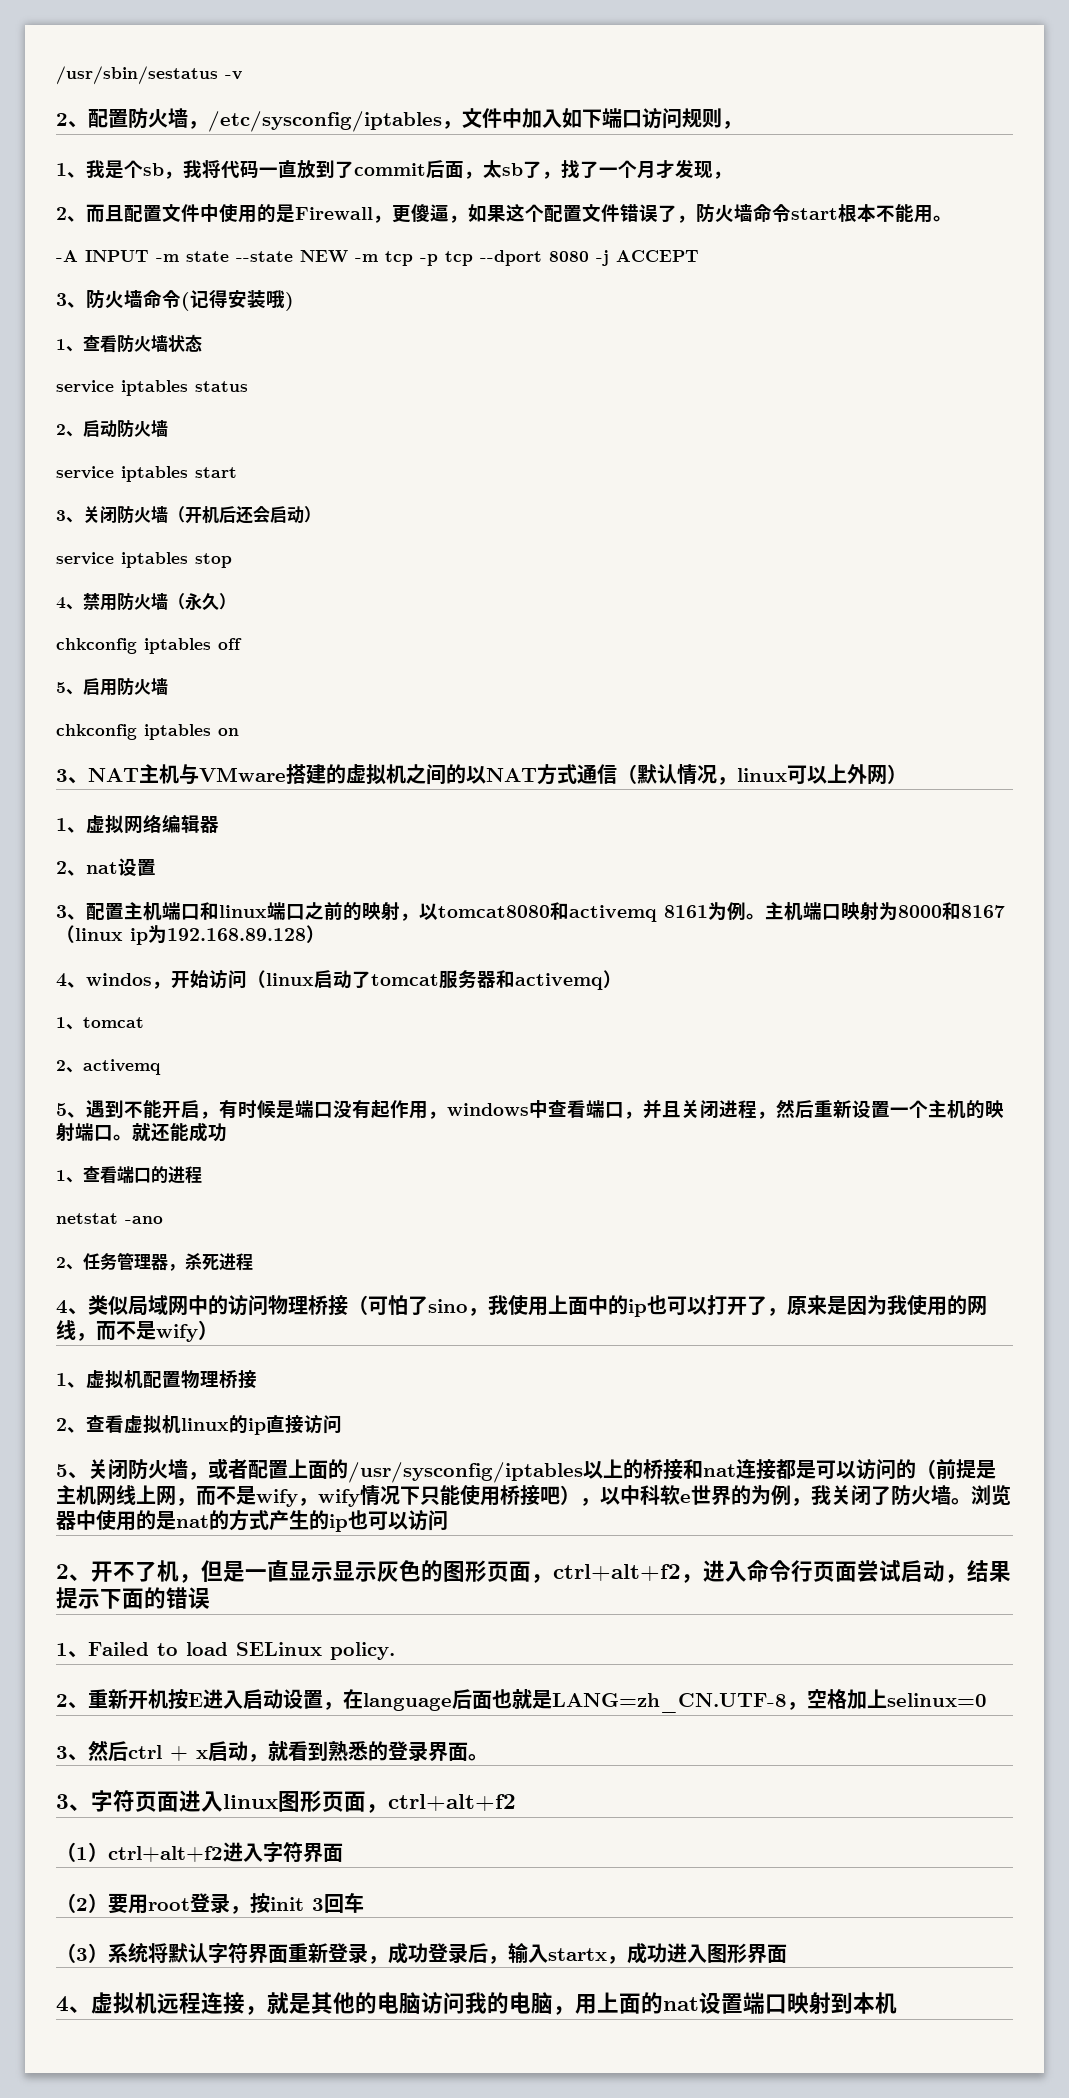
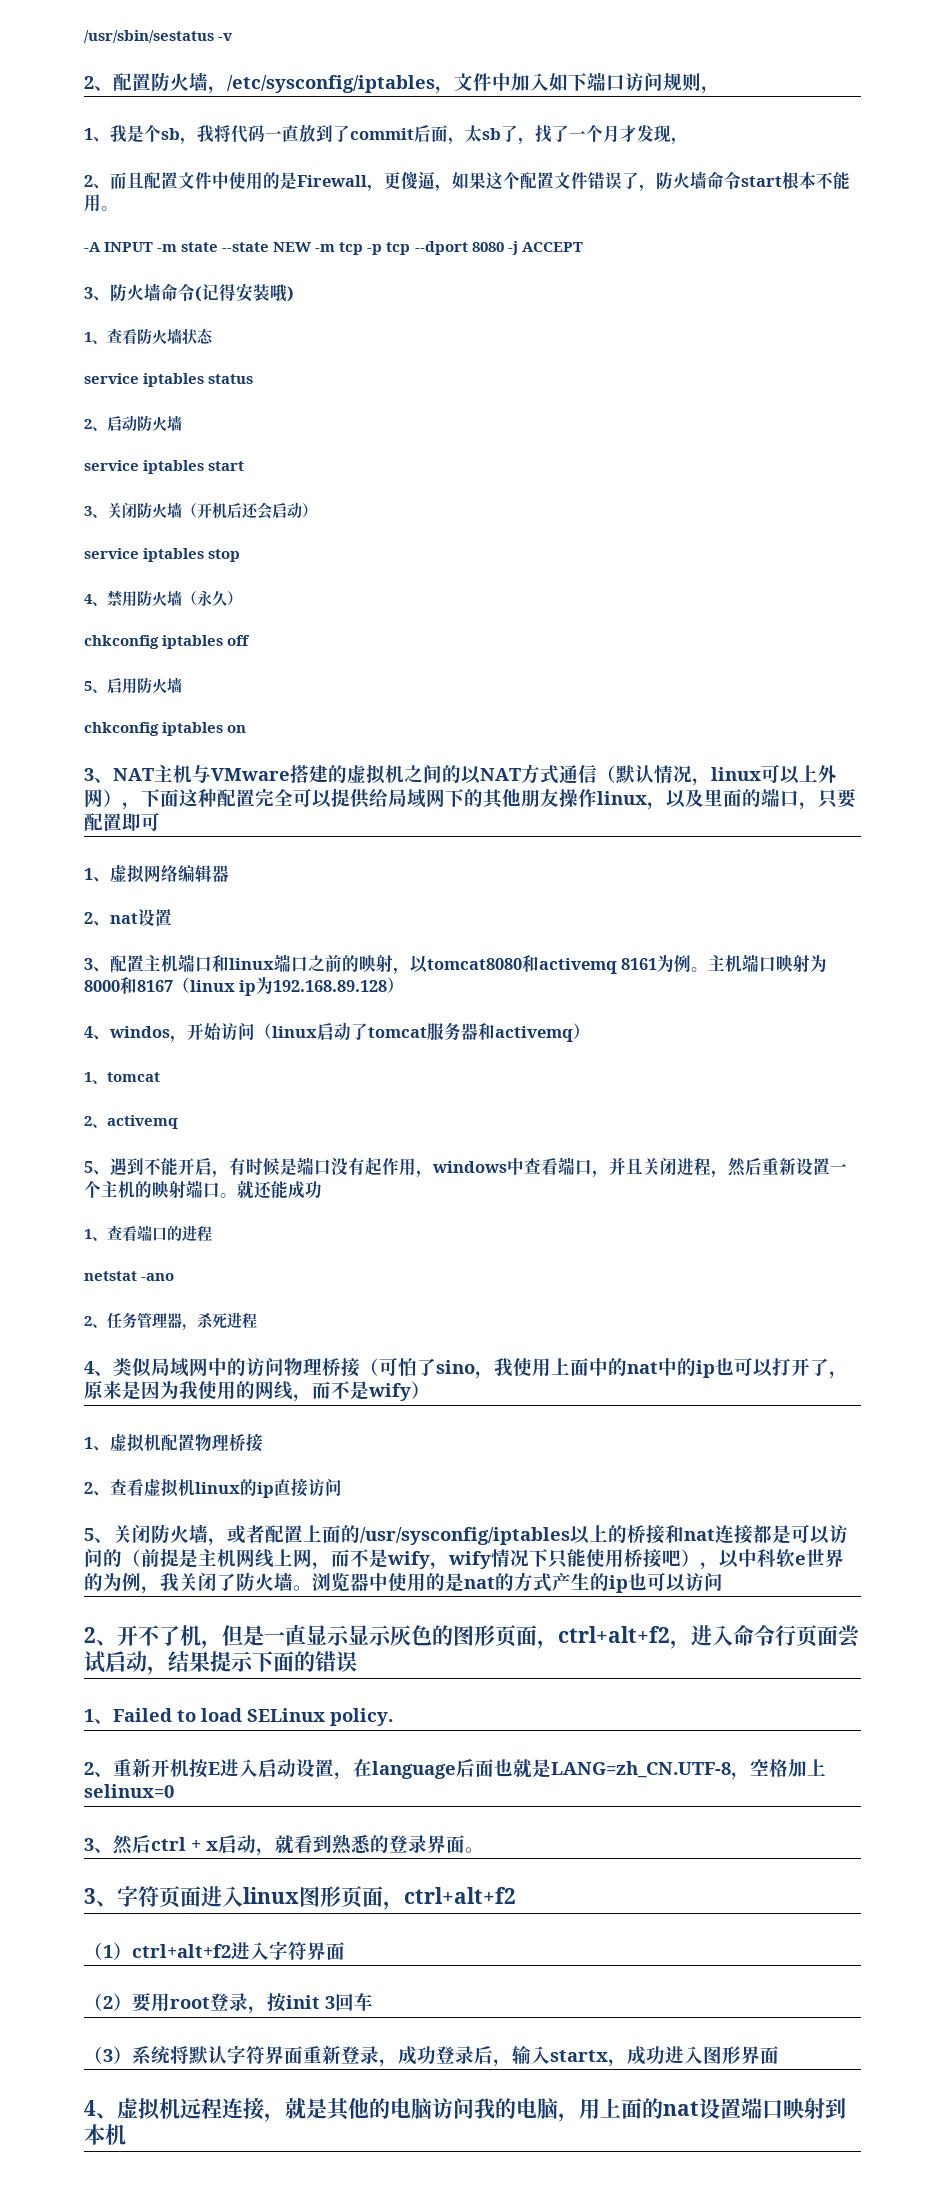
- 3、NAT主机与VMware搭建的虚拟机之间的以NAT方式通信（默认情况，linux可以上外网）
+ 3、NAT主机与VMware搭建的虚拟机之间的以NAT方式通信（默认情况，linux可以上外网），下面这种配置完全可以提供给局域网下的其他朋友操作linux，以及里面的端口，只要配置即可
- 4、类似局域网中的访问物理桥接（可怕了sino，我使用上面中的ip也可以打开了，原来是因为我使用的网线，而不是wify）
+ 4、类似局域网中的访问物理桥接（可怕了sino，我使用上面中的nat中的ip也可以打开了，原来是因为我使用的网线，而不是wify）

